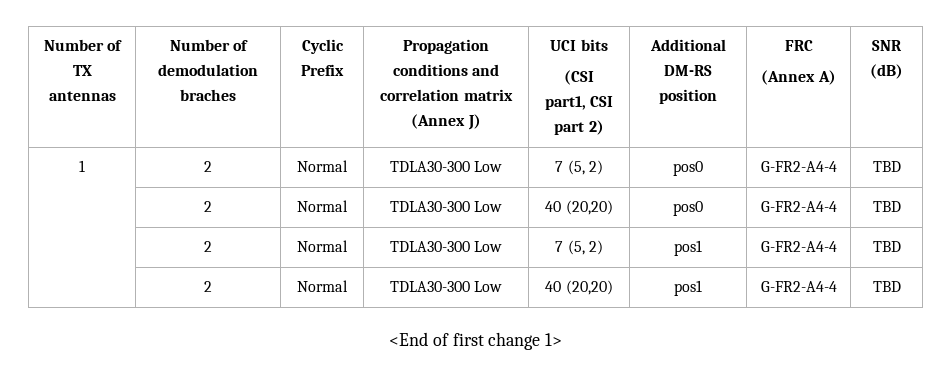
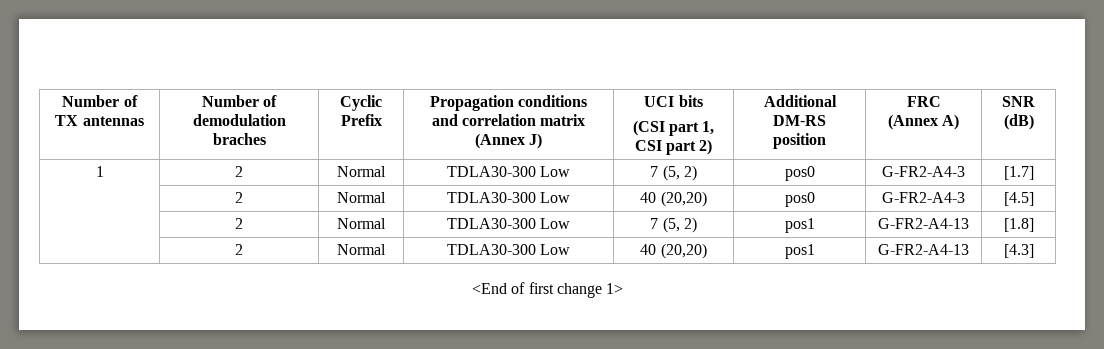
  Number of TX antennas | Number of demodulation braches | Cyclic Prefix | Propagation conditions and correlation matrix (Annex J) | UCI bits
- (CSI part1, CSI part 2) | Additional DM-RS position | FRC
+ (CSI part 1, CSI part 2) | Additional DM-RS position | FRC
- 1 | 2 | Normal | TDLA30-300 Low | 7 (5, 2) | pos0 | G-FR2-A4-4 | TBD
+ 1 | 2 | Normal | TDLA30-300 Low | 7 (5, 2) | pos0 | G-FR2-A4-3 | [1.7]
- | 2 | Normal | TDLA30-300 Low | 40 (20,20) | pos0 | G-FR2-A4-4 | TBD
+ | 2 | Normal | TDLA30-300 Low | 40 (20,20) | pos0 | G-FR2-A4-3 | [4.5]
- | 2 | Normal | TDLA30-300 Low | 7 (5, 2) | pos1 | G-FR2-A4-4 | TBD
+ | 2 | Normal | TDLA30-300 Low | 7 (5, 2) | pos1 | G-FR2-A4-13 | [1.8]
- | 2 | Normal | TDLA30-300 Low | 40 (20,20) | pos1 | G-FR2-A4-4 | TBD
+ | 2 | Normal | TDLA30-300 Low | 40 (20,20) | pos1 | G-FR2-A4-13 | [4.3]

